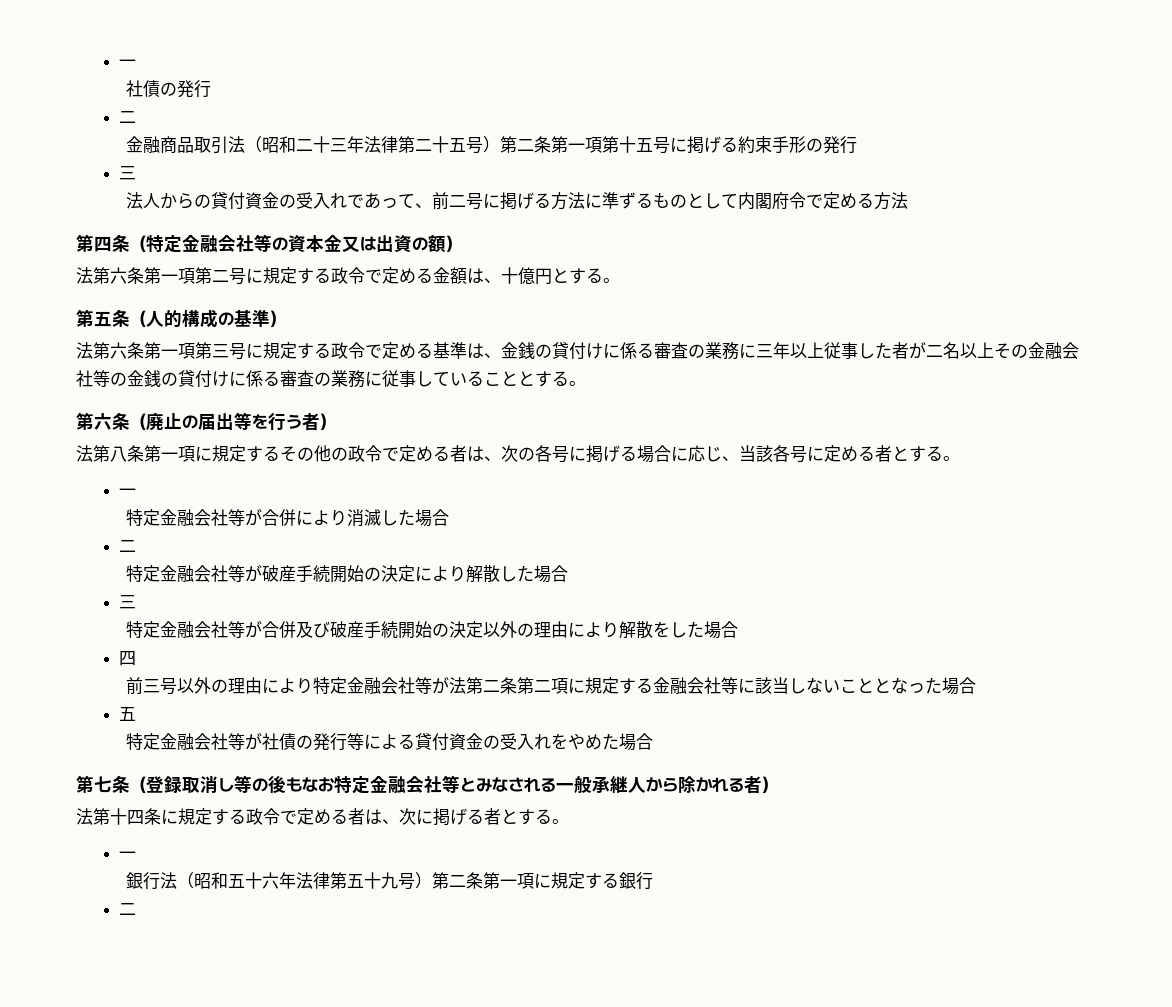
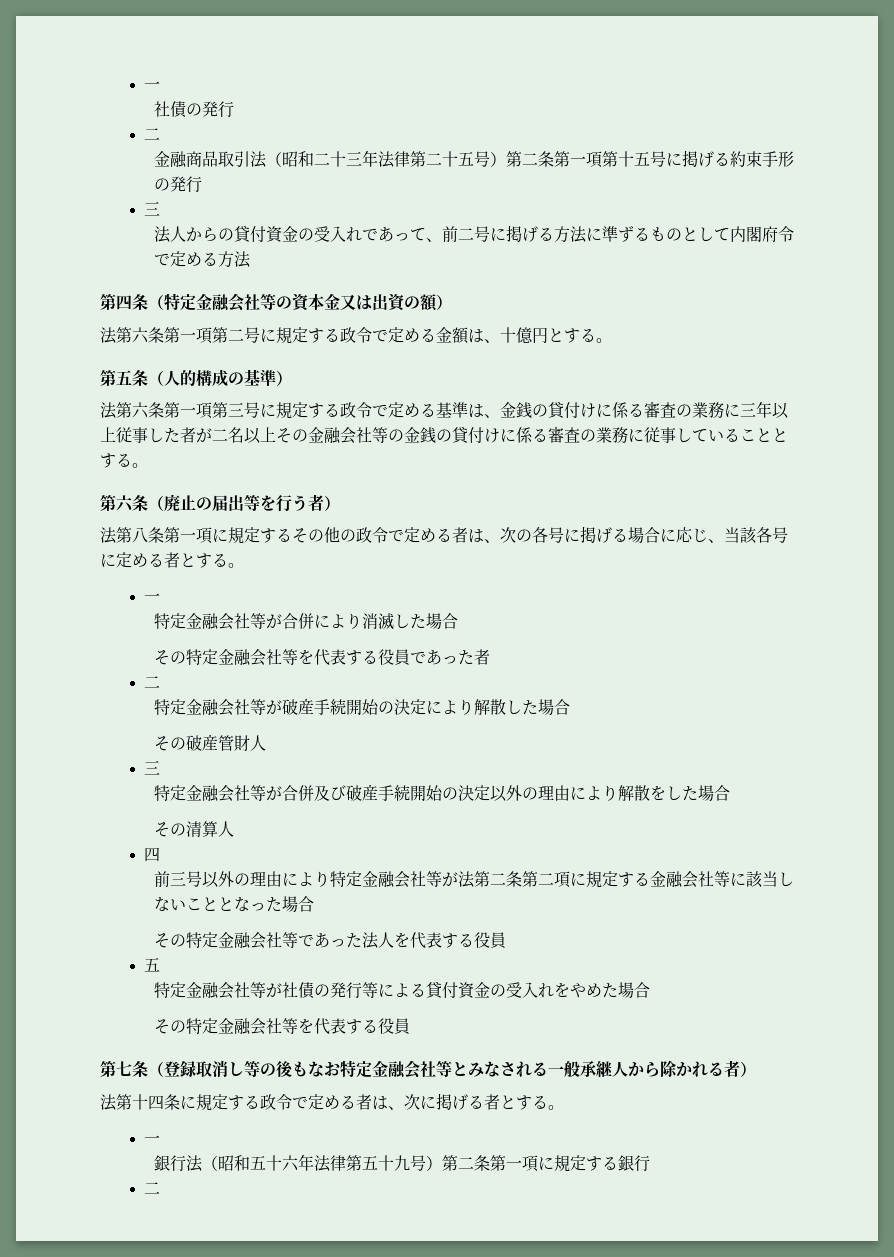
+ その特定金融会社等を代表する役員であった者
+ その破産管財人
+ その清算人
+ その特定金融会社等であった法人を代表する役員
  特定金融会社等が社債の発行等による貸付資金の受入れをやめた場合
+ その特定金融会社等を代表する役員

